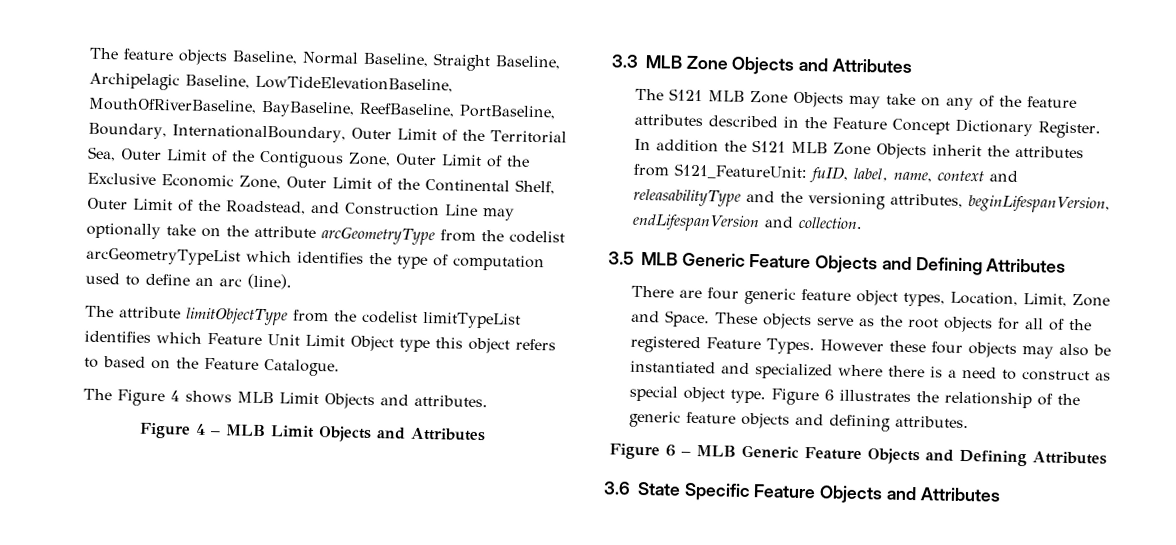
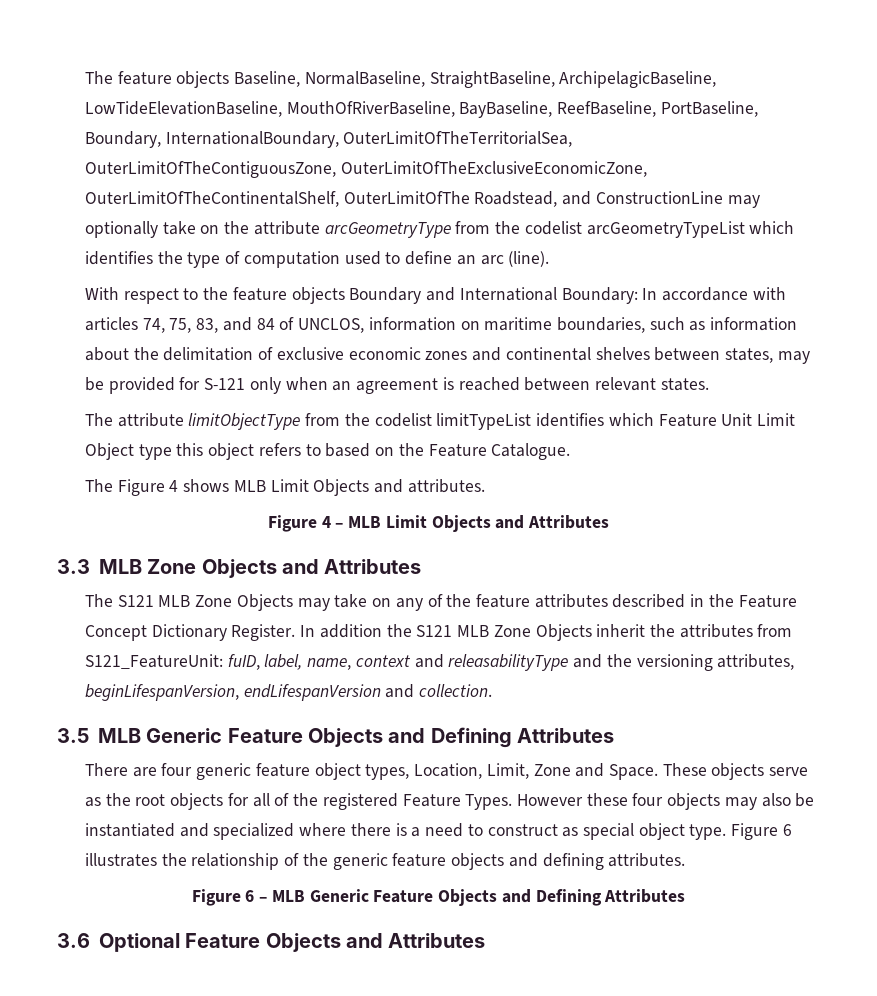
- The feature objects Baseline, Normal Baseline, Straight Baseline, Archipelagic Baseline, LowTideElevationBaseline, MouthOfRiverBaseline, BayBaseline, ReefBaseline, PortBaseline, Boundary, InternationalBoundary, Outer Limit of the Territorial Sea, Outer Limit of the Contiguous Zone, Outer Limit of the Exclusive Economic Zone, Outer Limit of the Continental Shelf, Outer Limit of the Roadstead, and Construction Line may optionally take on the attribute arcGeometryType from the codelist arcGeometryTypeList which identifies the type of computation used to define an arc (line).
+ The feature objects Baseline, NormalBaseline, StraightBaseline, ArchipelagicBaseline, LowTideElevationBaseline, MouthOfRiverBaseline, BayBaseline, ReefBaseline, PortBaseline, Boundary, InternationalBoundary, OuterLimitOfTheTerritorialSea, OuterLimitOfTheContiguousZone, OuterLimitOfTheExclusiveEconomicZone, OuterLimitOfTheContinentalShelf, OuterLimitOfThe Roadstead, and ConstructionLine may optionally take on the attribute arcGeometryType from the codelist arcGeometryTypeList which identifies the type of computation used to define an arc (line).
+ With respect to the feature objects Boundary and International Boundary: In accordance with articles 74, 75, 83, and 84 of UNCLOS, information on maritime boundaries, such as information about the delimitation of exclusive economic zones and continental shelves between states, may be provided for S-121 only when an agreement is reached between relevant states.
- 3.6 State Specific Feature Objects and Attributes
+ 3.6 Optional Feature Objects and Attributes

